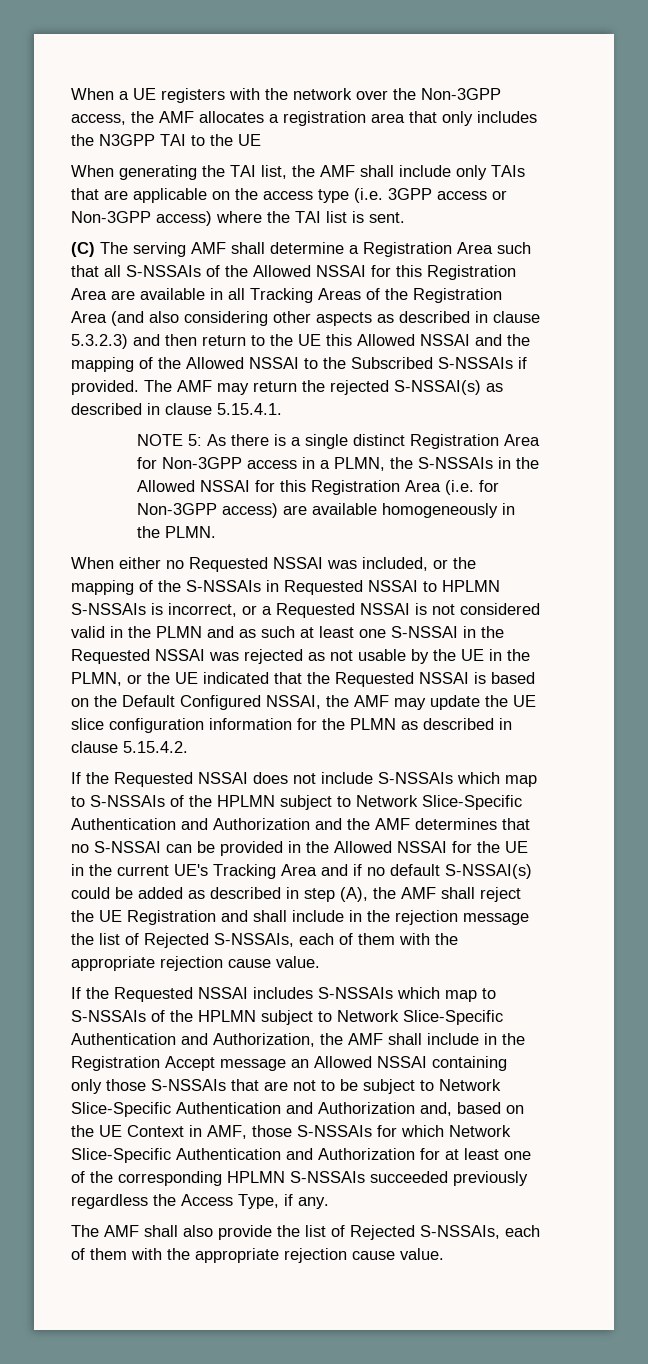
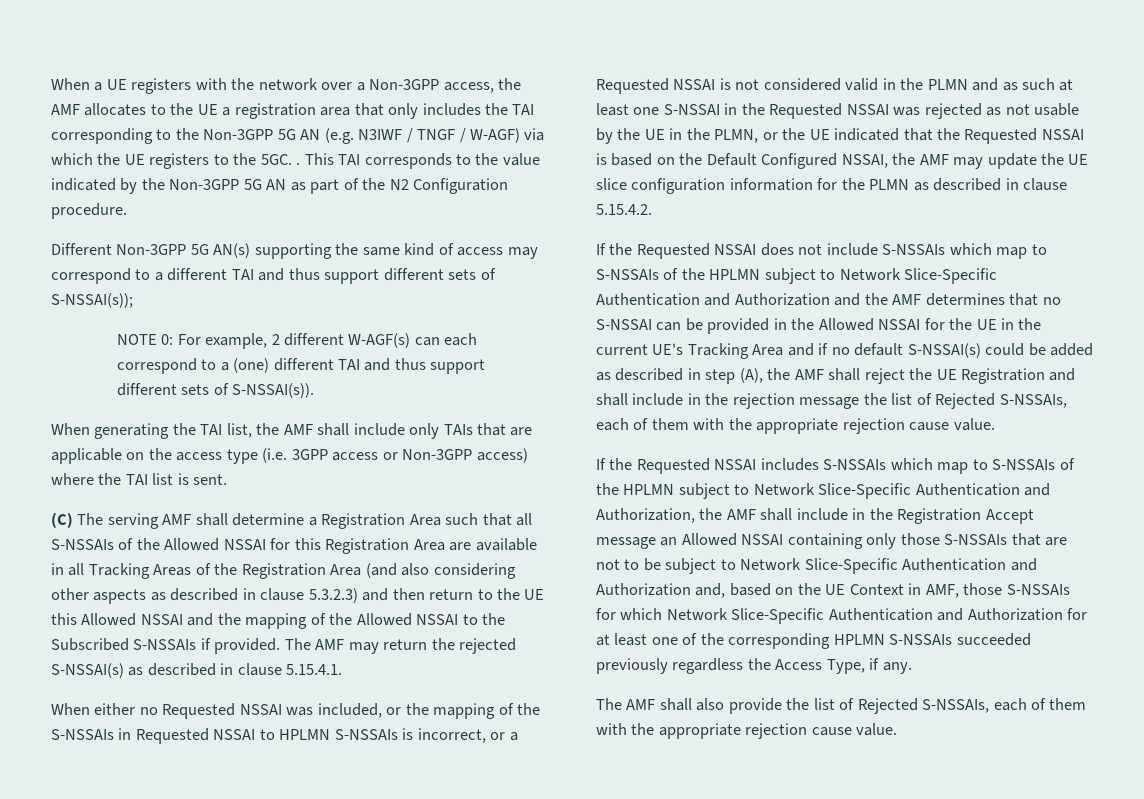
- When a UE registers with the network over the Non-3GPP access, the AMF allocates a registration area that only includes the N3GPP TAI to the UE
+ When a UE registers with the network over a Non-3GPP access, the AMF allocates to the UE a registration area that only includes the TAI corresponding to the Non-3GPP 5G AN (e.g. N3IWF / TNGF / W-AGF) via which the UE registers to the 5GC. . This TAI corresponds to the value indicated by the Non-3GPP 5G AN as part of the N2 Configuration procedure.
+ Different Non-3GPP 5G AN(s) supporting the same kind of access may correspond to a different TAI and thus support different sets of S-NSSAI(s));
+ NOTE 0: For example, 2 different W-AGF(s) can each correspond to a (one) different TAI and thus support different sets of S-NSSAI(s)).
- NOTE 5: As there is a single distinct Registration Area for Non-3GPP access in a PLMN, the S-NSSAIs in the Allowed NSSAI for this Registration Area (i.e. for Non-3GPP access) are available homogeneously in the PLMN.

